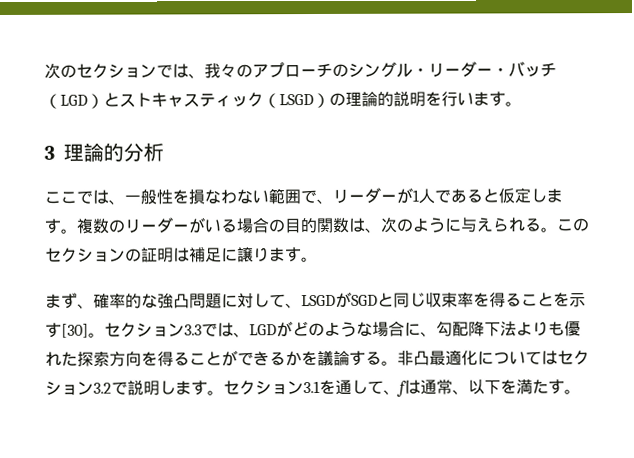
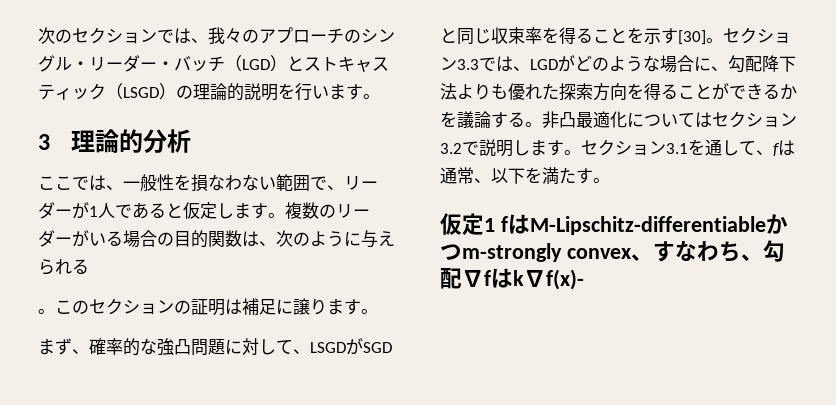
- 複数のリーダーがいる場合の目的関数は、次のように与えられる。
+ 複数のリーダーがいる場合の目的関数は、次のように与えられる
+ 。
+ 仮定1 fはM-Lipschitz-differentiableかつm-strongly convex、すなわち、勾配∇fはk∇f(x)-

